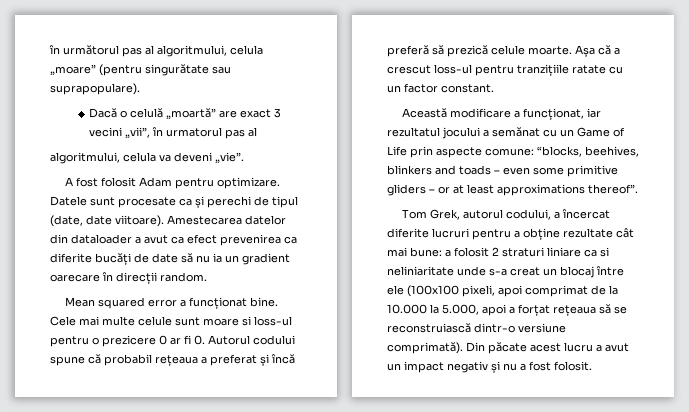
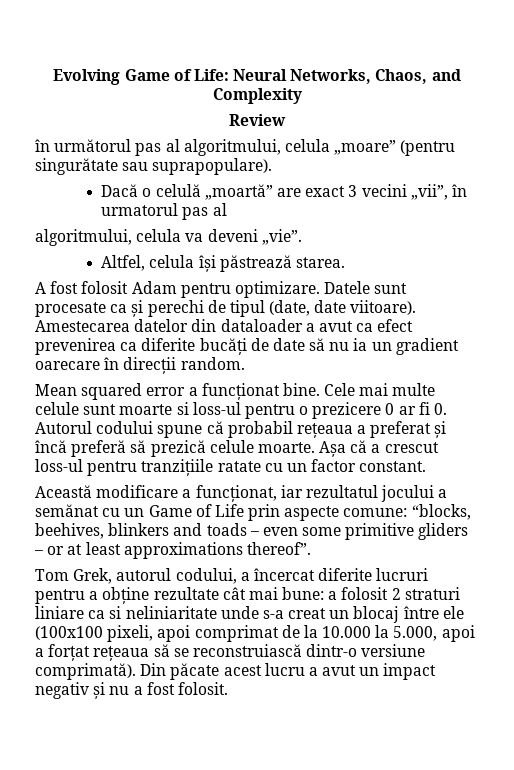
+ Evolving Game of Life: Neural Networks, Chaos, and Complexity
+ Review
+ Altfel, celula își păstrează starea.
- Cele mai multe celule sunt moare si loss-ul pentru o prezicere 0 ar fi 0. Autorul codului spune că probabil rețeaua a preferat și încă preferă să prezică celule moarte.
+ Cele mai multe celule sunt moarte si loss-ul pentru o prezicere 0 ar fi 0. Autorul codului spune că probabil rețeaua a preferat și încă preferă să prezică celule moarte.

